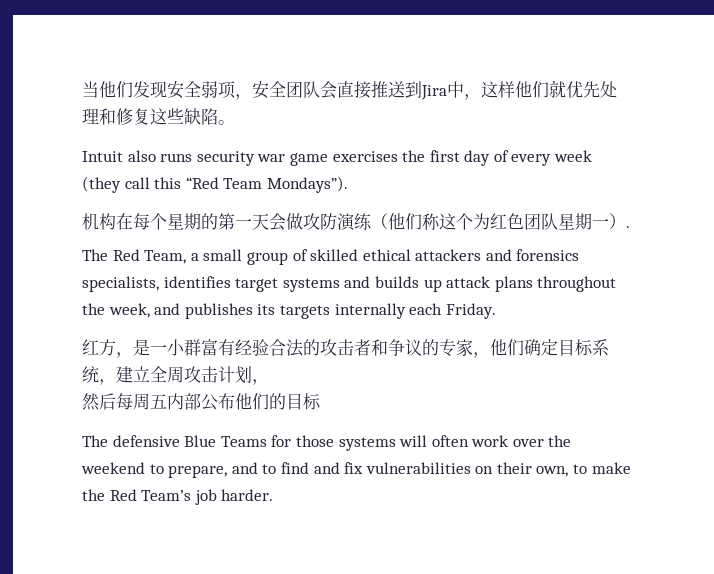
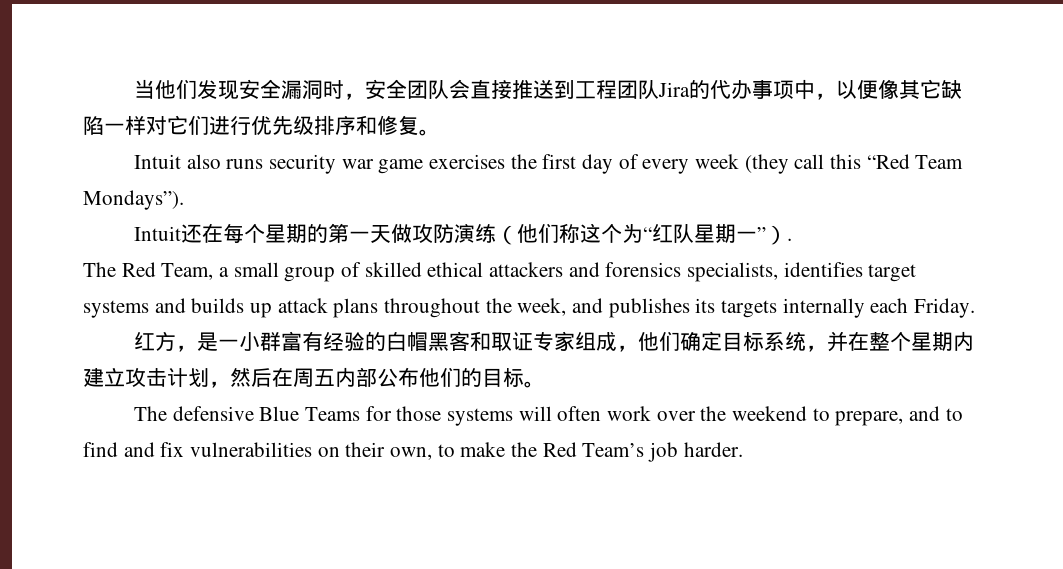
- 当他们发现安全弱项，安全团队会直接推送到Jira中，这样他们就优先处理和修复这些缺陷。
+ 当他们发现安全漏洞时，安全团队会直接推送到工程团队Jira的代办事项中，以便像其它缺陷一样对它们进行优先级排序和修复。
- 机构在每个星期的第一天会做攻防演练（他们称这个为红色团队星期一）.
+ Intuit还在每个星期的第一天做攻防演练（他们称这个为“红队星期一”）.
- 红方，是一小群富有经验合法的攻击者和争议的专家，他们确定目标系统，建立全周攻击计划，
- 然后每周五内部公布他们的目标
+ 红方，是一小群富有经验的白帽黑客和取证专家组成，他们确定目标系统，并在整个星期内建立攻击计划，然后在周五内部公布他们的目标。

